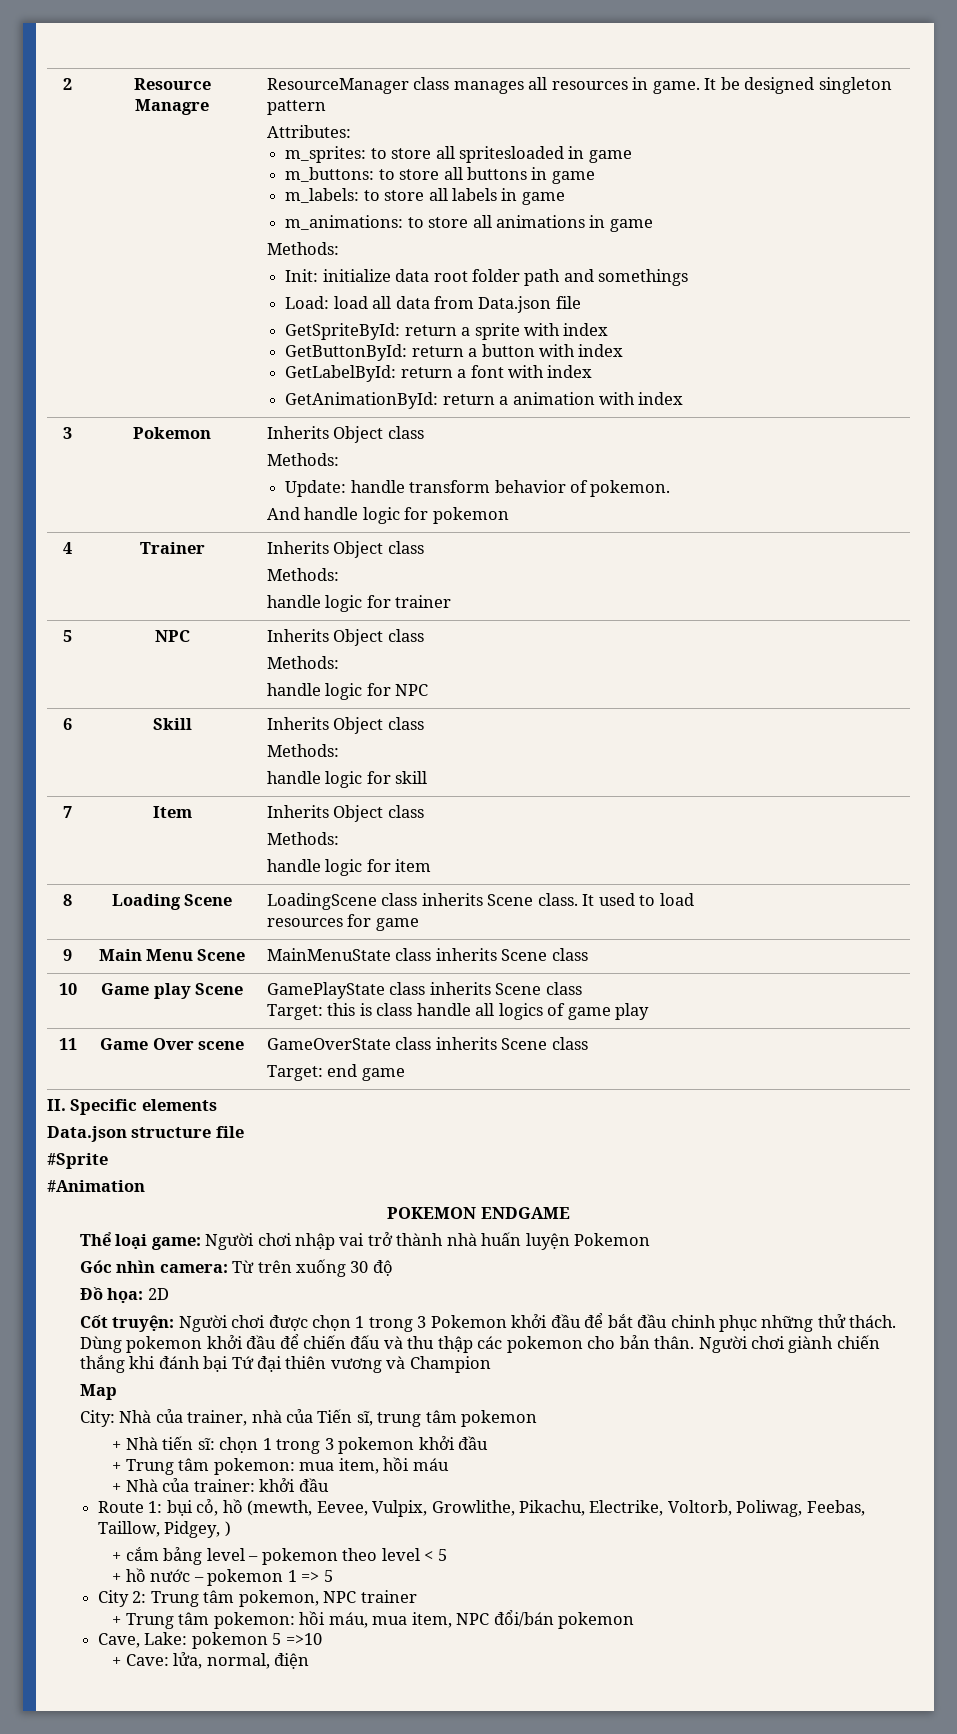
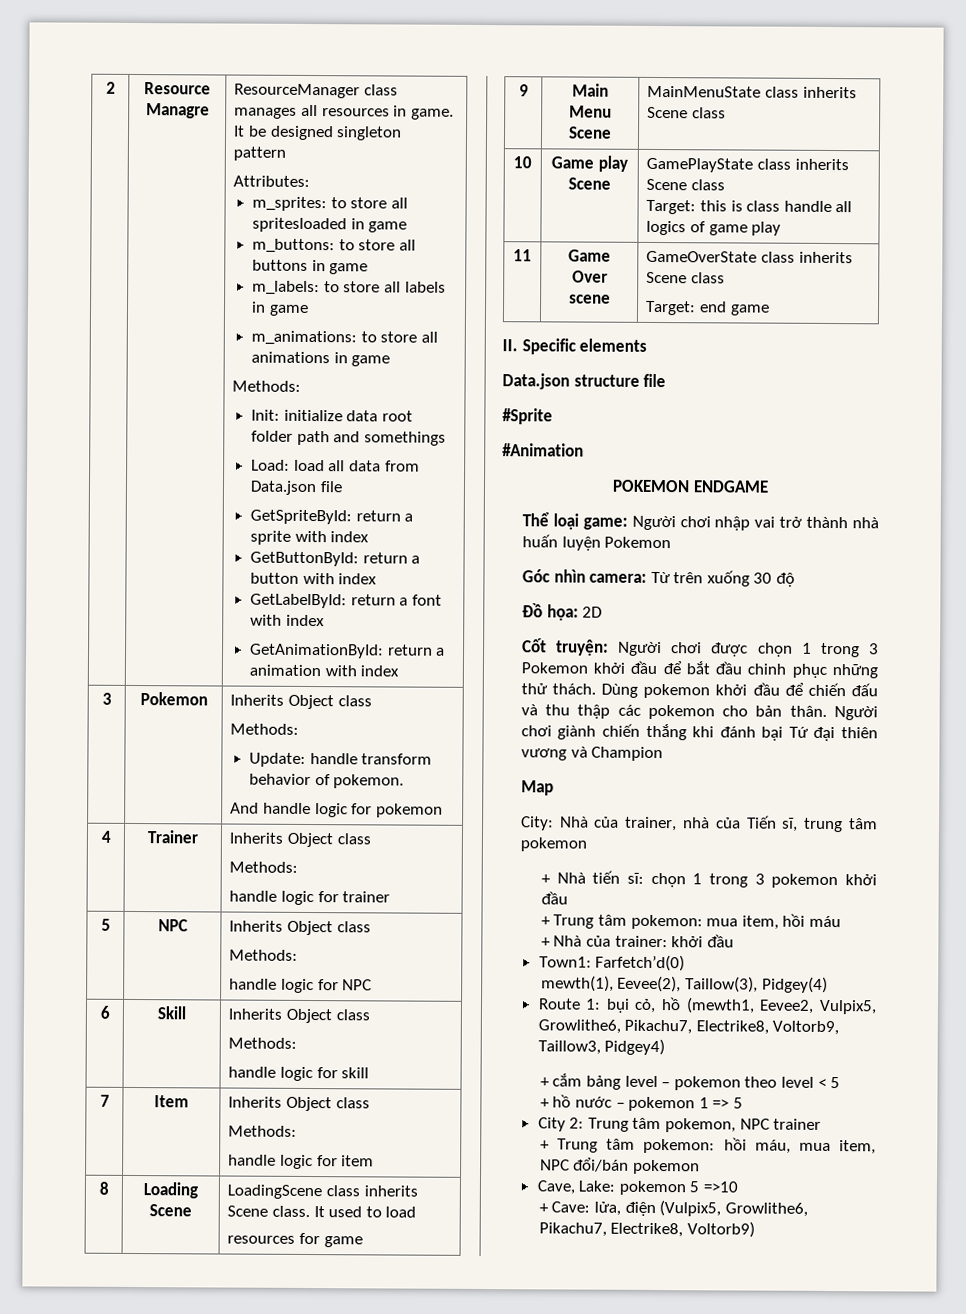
+ Town1: Farfetch’d(0)
+ mewth(1), Eevee(2), Taillow(3), Pidgey(4)
- Route 1: bụi cỏ, hồ (mewth, Eevee, Vulpix, Growlithe, Pikachu, Electrike, Voltorb, Poliwag, Feebas, Taillow, Pidgey, )
+ Route 1: bụi cỏ, hồ (mewth1, Eevee2, Vulpix5, Growlithe6, Pikachu7, Electrike8, Voltorb9, Taillow3, Pidgey4)
- + Cave: lửa, normal, điện
+ + Cave: lửa, điện (Vulpix5, Growlithe6, Pikachu7, Electrike8, Voltorb9)

